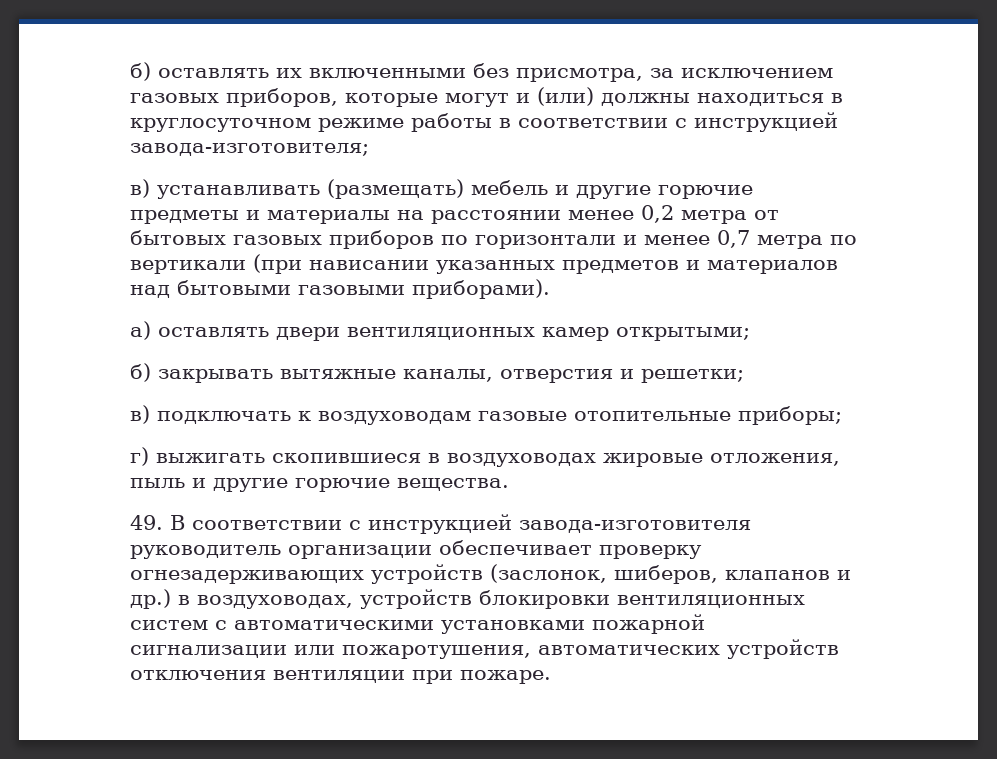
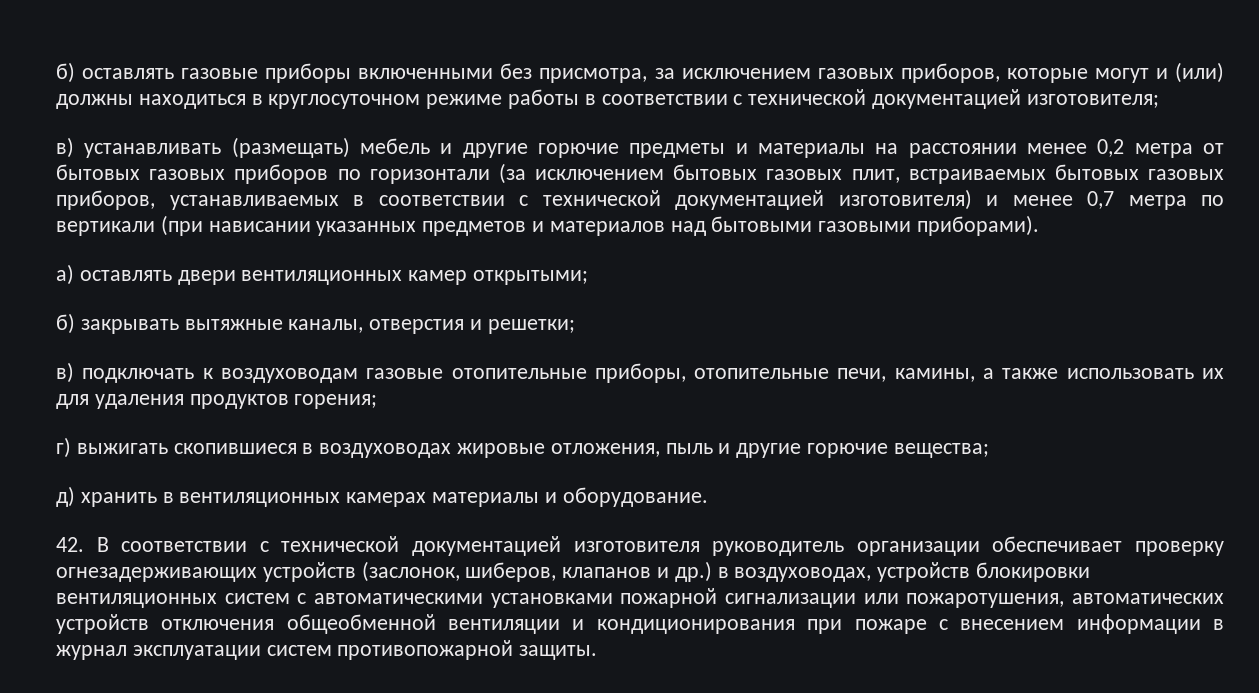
- б) оставлять их включенными без присмотра, за исключением газовых приборов, которые могут и (или) должны находиться в круглосуточном режиме работы в соответствии с инструкцией завода-изготовителя;
+ б) оставлять газовые приборы включенными без присмотра, за исключением газовых приборов, которые могут и (или) должны находиться в круглосуточном режиме работы в соответствии с технической документацией изготовителя;
- в) устанавливать (размещать) мебель и другие горючие предметы и материалы на расстоянии менее 0,2 метра от бытовых газовых приборов по горизонтали и менее 0,7 метра по вертикали (при нависании указанных предметов и материалов над бытовыми газовыми приборами).
+ в) устанавливать (размещать) мебель и другие горючие предметы и материалы на расстоянии менее 0,2 метра от бытовых газовых приборов по горизонтали (за исключением бытовых газовых плит, встраиваемых бытовых газовых приборов, устанавливаемых в соответствии с технической документацией изготовителя) и менее 0,7 метра по вертикали (при нависании указанных предметов и материалов над бытовыми газовыми приборами).
- в) подключать к воздуховодам газовые отопительные приборы;
+ в) подключать к воздуховодам газовые отопительные приборы, отопительные печи, камины, а также использовать их для удаления продуктов горения;
- г) выжигать скопившиеся в воздуховодах жировые отложения, пыль и другие горючие вещества.
- 49. В соответствии с инструкцией завода-изготовителя руководитель организации обеспечивает проверку огнезадерживающих устройств (заслонок, шиберов, клапанов и др.) в воздуховодах, устройств блокировки вентиляционных систем с автоматическими установками пожарной сигнализации или пожаротушения, автоматических устройств отключения вентиляции при пожаре.
+ г) выжигать скопившиеся в воздуховодах жировые отложения, пыль и другие горючие вещества;
+ д) хранить в вентиляционных камерах материалы и оборудование.
+ 42. В соответствии с технической документацией изготовителя руководитель организации обеспечивает проверку огнезадерживающих устройств (заслонок, шиберов, клапанов и др.) в воздуховодах, устройств блокировки вентиляционных систем с автоматическими установками пожарной сигнализации или пожаротушения, автоматических устройств отключения общеобменной вентиляции и кондиционирования при пожаре с внесением информации в журнал эксплуатации систем противопожарной защиты.

